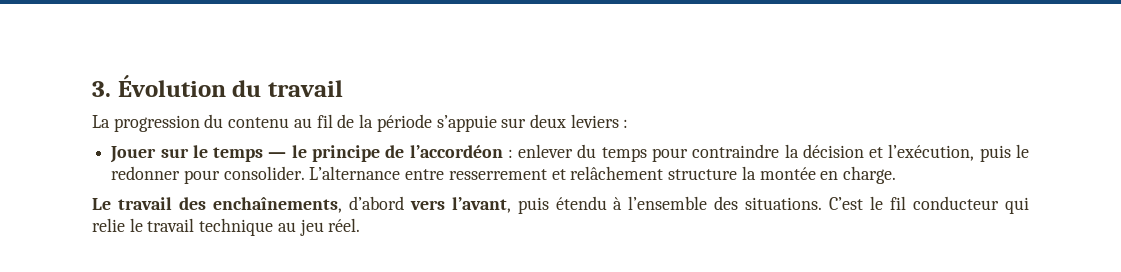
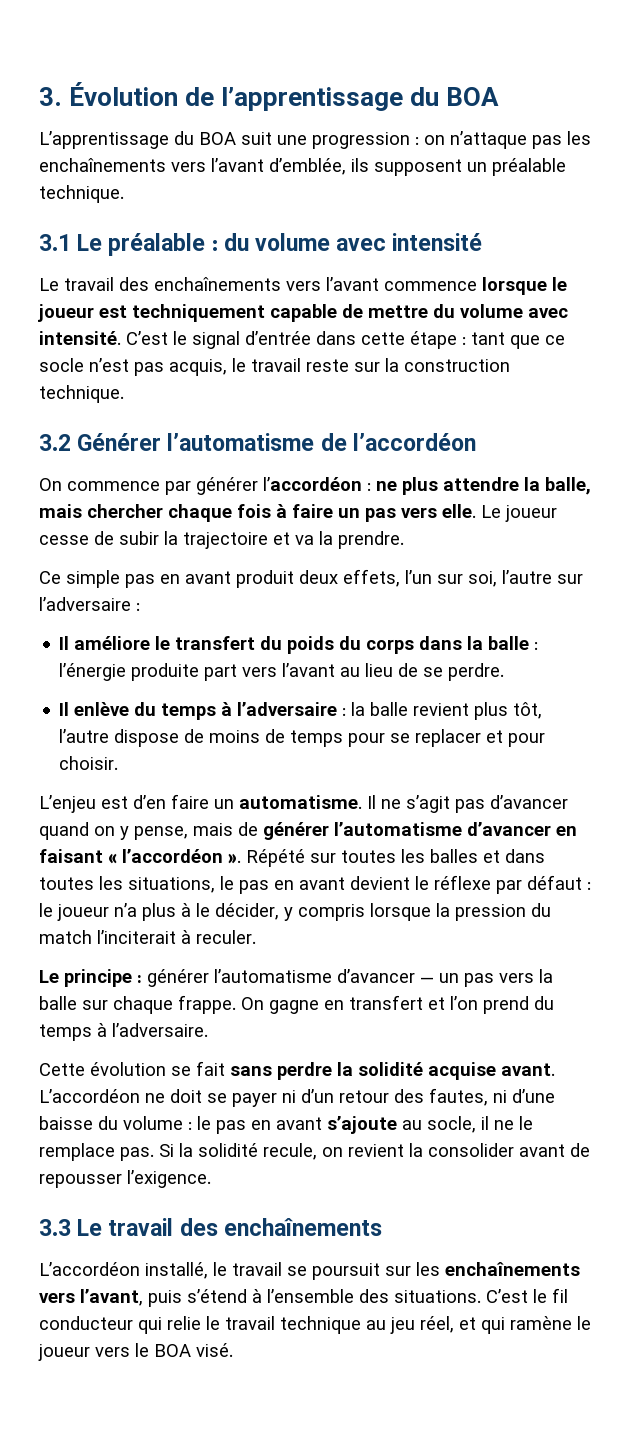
- 3. Évolution du travail
- La progression du contenu au fil de la période s’appuie sur deux leviers :
- Jouer sur le temps — le principe de l’accordéon : enlever du temps pour contraindre la décision et l’exécution, puis le redonner pour consolider. L’alternance entre resserrement et relâchement structure la montée en charge.
- Le travail des enchaînements, d’abord vers l’avant, puis étendu à l’ensemble des situations.
+ 3. Évolution de l’apprentissage du BOA
+ L’apprentissage du BOA suit une progression : on n’attaque pas les enchaînements vers l’avant d’emblée, ils supposent un préalable technique.
+ 3.1 Le préalable : du volume avec intensité
+ Le travail des enchaînements vers l’avant commence lorsque le joueur est techniquement capable de mettre du volume avec intensité. C’est le signal d’entrée dans cette étape : tant que ce socle n’est pas acquis, le travail reste sur la construction technique.
+ 3.2 Générer l’automatisme de l’accordéon
+ On commence par générer l’accordéon : ne plus attendre la balle, mais chercher chaque fois à faire un pas vers elle. Le joueur cesse de subir la trajectoire et va la prendre.
+ Ce simple pas en avant produit deux effets, l’un sur soi, l’autre sur l’adversaire :
+ Il améliore le transfert du poids du corps dans la balle : l’énergie produite part vers l’avant au lieu de se perdre.
+ Il enlève du temps à l’adversaire : la balle revient plus tôt, l’autre dispose de moins de temps pour se replacer et pour choisir.
+ L’enjeu est d’en faire un automatisme. Il ne s’agit pas d’avancer quand on y pense, mais de générer l’automatisme d’avancer en faisant « l’accordéon ». Répété sur toutes les balles et dans toutes les situations, le pas en avant devient le réflexe par défaut : le joueur n’a plus à le décider, y compris lorsque la pression du match l’inciterait à reculer.
+ Le principe : générer l’automatisme d’avancer — un pas vers la balle sur chaque frappe. On gagne en transfert et l’on prend du temps à l’adversaire.
+ Cette évolution se fait sans perdre la solidité acquise avant. L’accordéon ne doit se payer ni d’un retour des fautes, ni d’une baisse du volume : le pas en avant s’ajoute au socle, il ne le remplace pas. Si la solidité recule, on revient la consolider avant de repousser l’exigence.
+ 3.3 Le travail des enchaînements
+ L’accordéon installé, le travail se poursuit sur les enchaînements vers l’avant, puis s’étend à l’ensemble des situations.
- C’est le fil conducteur qui relie le travail technique au jeu réel.
+ C’est le fil conducteur qui relie le travail technique au jeu réel, et qui ramène le joueur vers le BOA visé.

